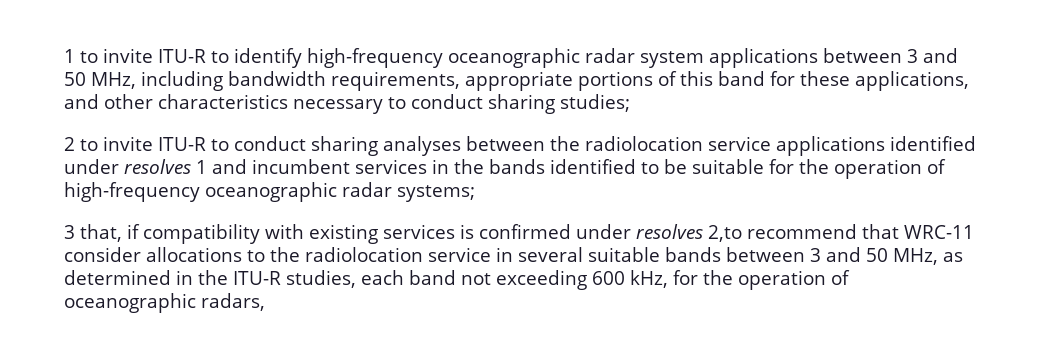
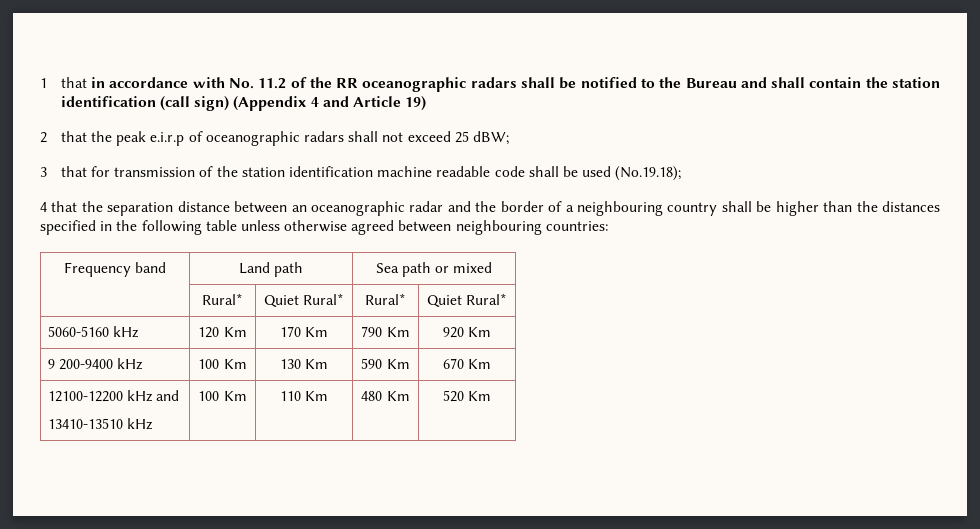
- 1 to invite ITU-R to identify high-frequency oceanographic radar system applications between 3 and 50 MHz, including bandwidth requirements, appropriate portions of this band for these applications, and other characteristics necessary to conduct sharing studies;
- 2 to invite ITU-R to conduct sharing analyses between the radiolocation service applications identified under resolves 1 and incumbent services in the bands identified to be suitable for the operation of high-frequency oceanographic radar systems;
- 3 that, if compatibility with existing services is confirmed under resolves 2,to recommend that WRC-11 consider allocations to the radiolocation service in several suitable bands between 3 and 50 MHz, as determined in the ITU-R studies, each band not exceeding 600 kHz, for the operation of oceanographic radars,
+ 1 that in accordance with No. 11.2 of the RR oceanographic radars shall be notified to the Bureau and shall contain the station identification (call sign) (Appendix 4 and Article 19)
+ 2 that the peak e.i.r.p of oceanographic radars shall not exceed 25 dBW;
+ 3 that for transmission of the station identification machine readable code shall be used (No.19.18);
+ 4 that the separation distance between an oceanographic radar and the border of a neighbouring country shall be higher than the distances specified in the following table unless otherwise agreed between neighbouring countries:
+ Frequency band | Land path | Sea path or mixed
+ | Rural* | Quiet Rural* | Rural* | Quiet Rural*
+ 5060-5160 kHz | 120 Km | 170 Km | 790 Km | 920 Km
+ 9 200-9400 kHz | 100 Km | 130 Km | 590 Km | 670 Km
+ 12100-12200 kHz and
+ 13410-13510 kHz | 100 Km | 110 Km | 480 Km | 520 Km

